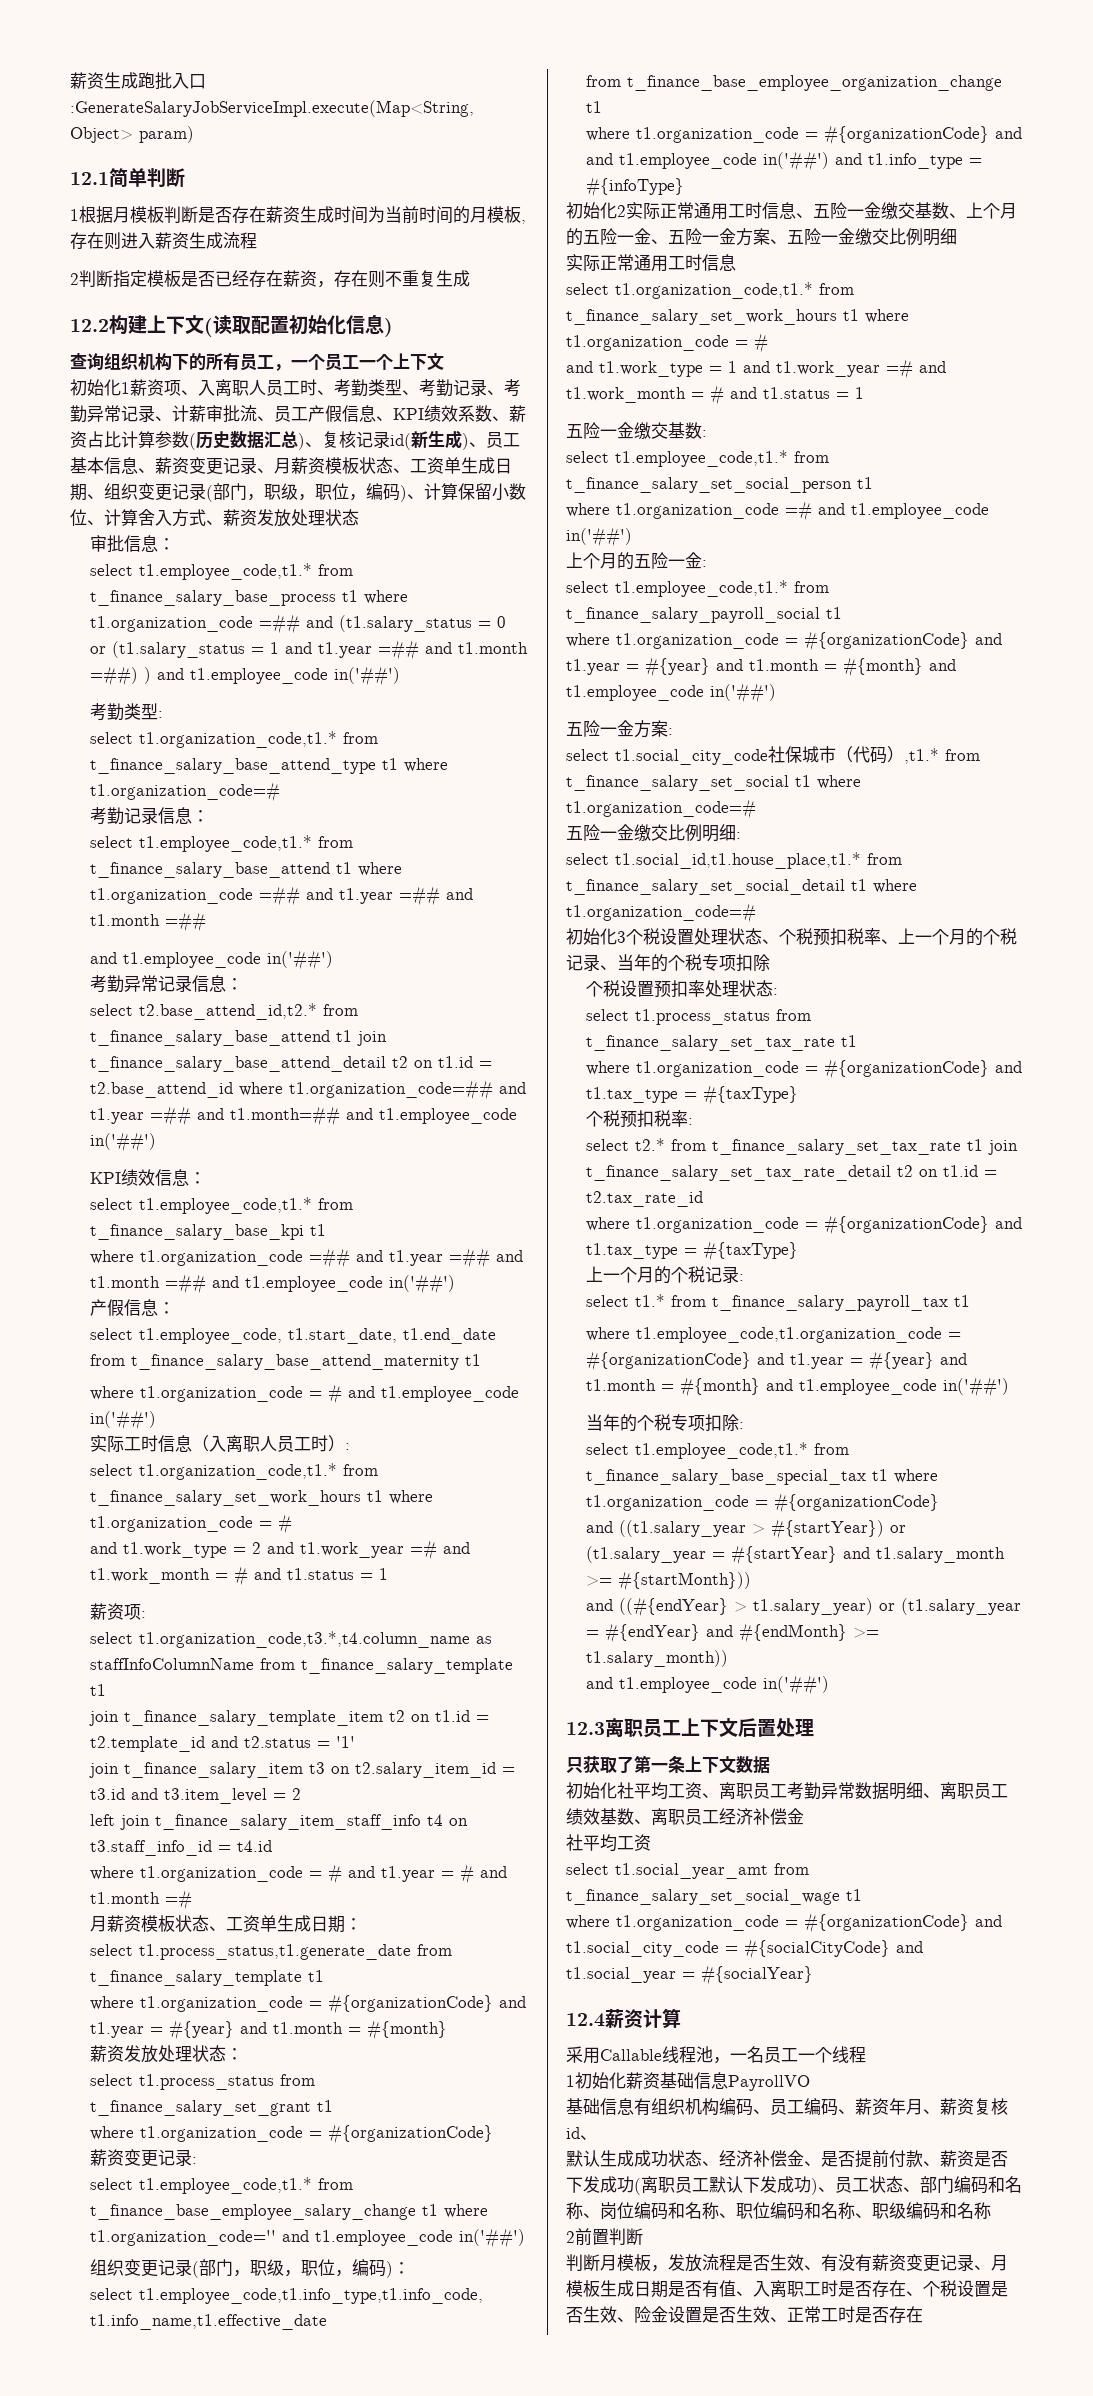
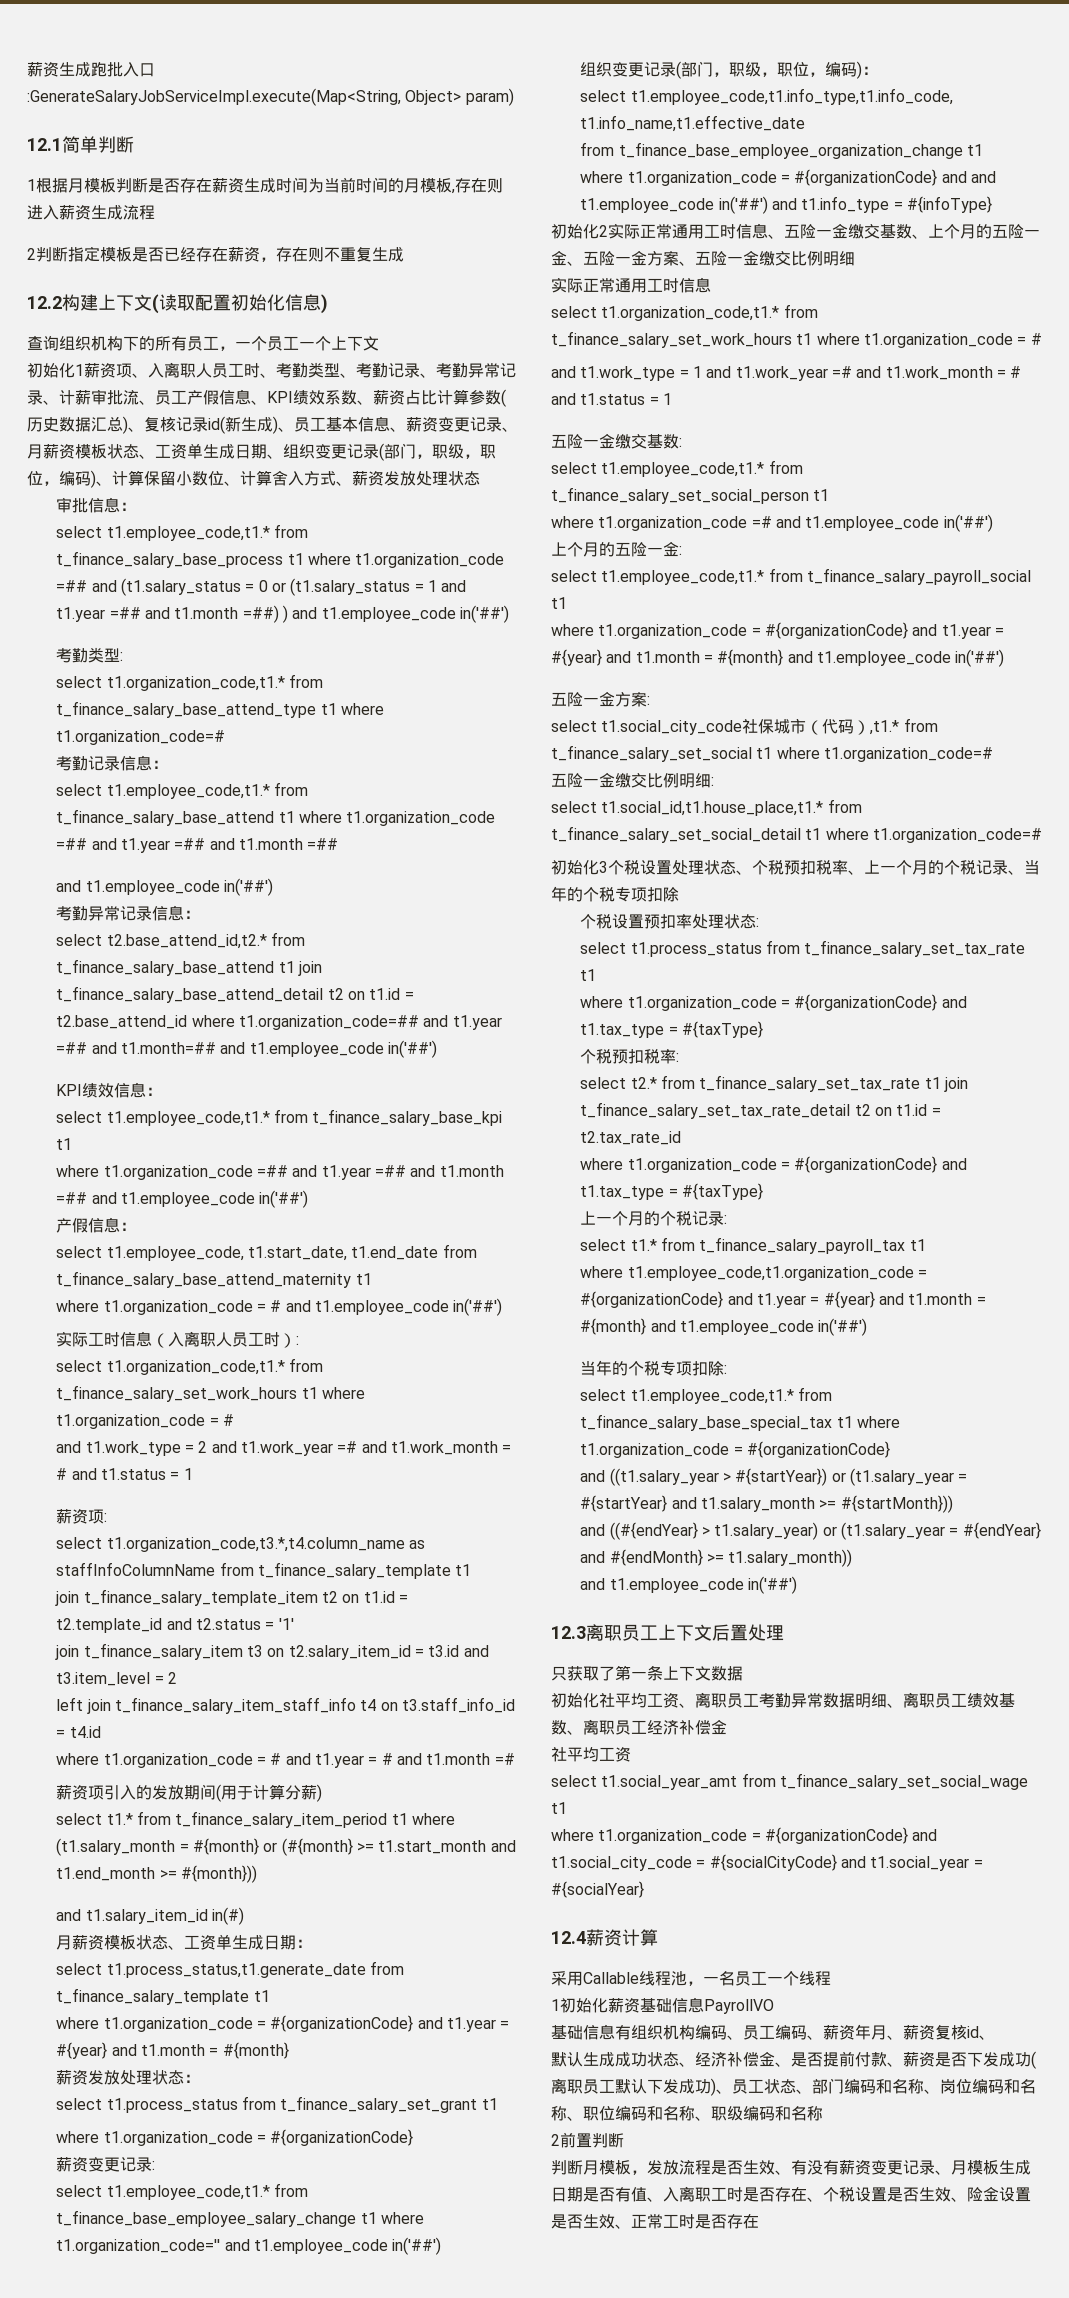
+ 薪资项引入的发放期间(用于计算分薪)
+ select t1.* from t_finance_salary_item_period t1 where (t1.salary_month = #{month} or (#{month} >= t1.start_month and t1.end_month >= #{month}))
+ and t1.salary_item_id in(#)

